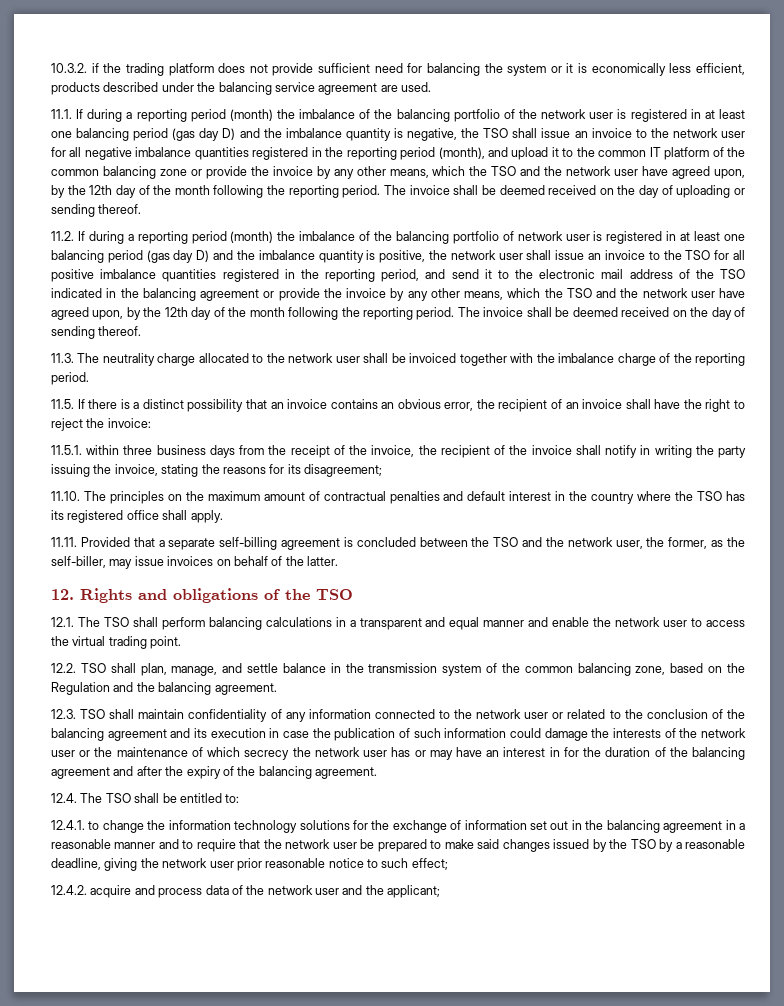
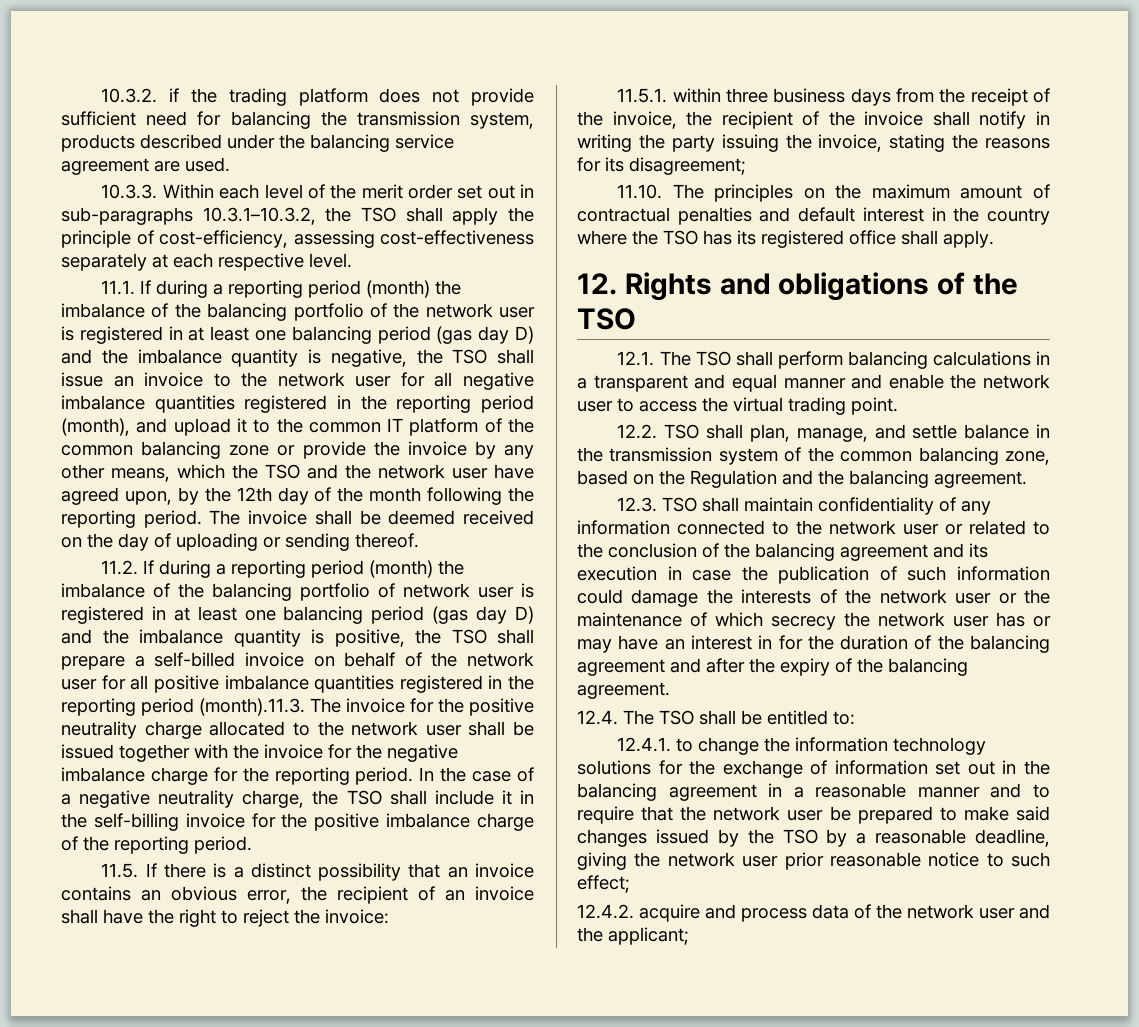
- 10.3.2. if the trading platform does not provide sufficient need for balancing the system or it is economically less efficient, products described under the balancing service agreement are used.
+ 10.3.2. if the trading platform does not provide sufficient need for balancing the transmission system, products described under the balancing service agreement are used.
+ 10.3.3. Within each level of the merit order set out in sub‑paragraphs 10.3.1–10.3.2, the TSO shall apply the principle of cost‑efficiency, assessing cost‑effectiveness separately at each respective level.
- 11.2. If during a reporting period (month) the imbalance of the balancing portfolio of network user is registered in at least one balancing period (gas day D) and the imbalance quantity is positive, the network user shall issue an invoice to the TSO for all positive imbalance quantities registered in the reporting period, and send it to the electronic mail address of the TSO indicated in the balancing agreement or provide the invoice by any other means, which the TSO and the network user have agreed upon, by the 12th day of the month following the reporting period. The invoice shall be deemed received on the day of sending thereof.
- 11.3. The neutrality charge allocated to the network user shall be invoiced together with the imbalance charge of the reporting period.
+ 11.2. If during a reporting period (month) the imbalance of the balancing portfolio of network user is registered in at least one balancing period (gas day D) and the imbalance quantity is positive, the TSO shall prepare a self-billed invoice on behalf of the network user for all positive imbalance quantities registered in the reporting period (month).11.3. The invoice for the positive neutrality charge allocated to the network user shall be issued together with the invoice for the negative imbalance charge for the reporting period. In the case of a negative neutrality charge, the TSO shall include it in the self-billing invoice for the positive imbalance charge of the reporting period.
- 11.11. Provided that a separate self-billing agreement is concluded between the TSO and the network user, the former, as the self-biller, may issue invoices on behalf of the latter.

